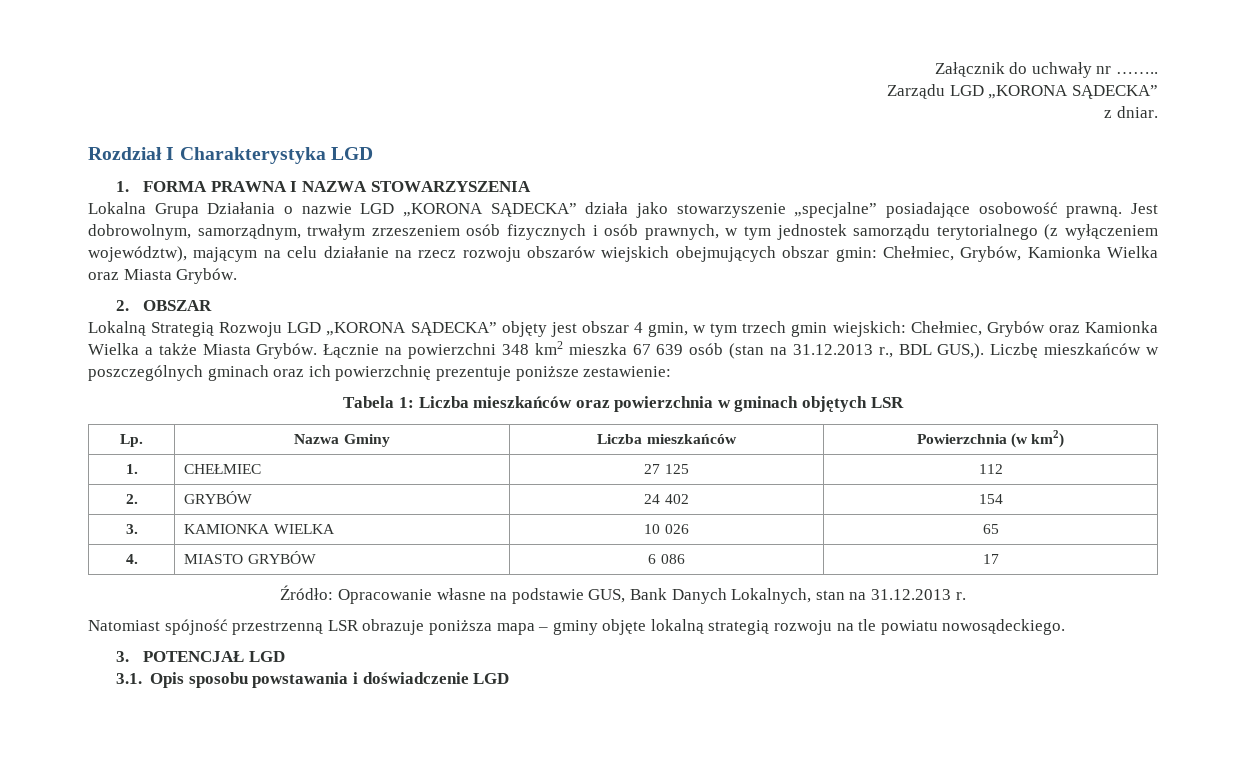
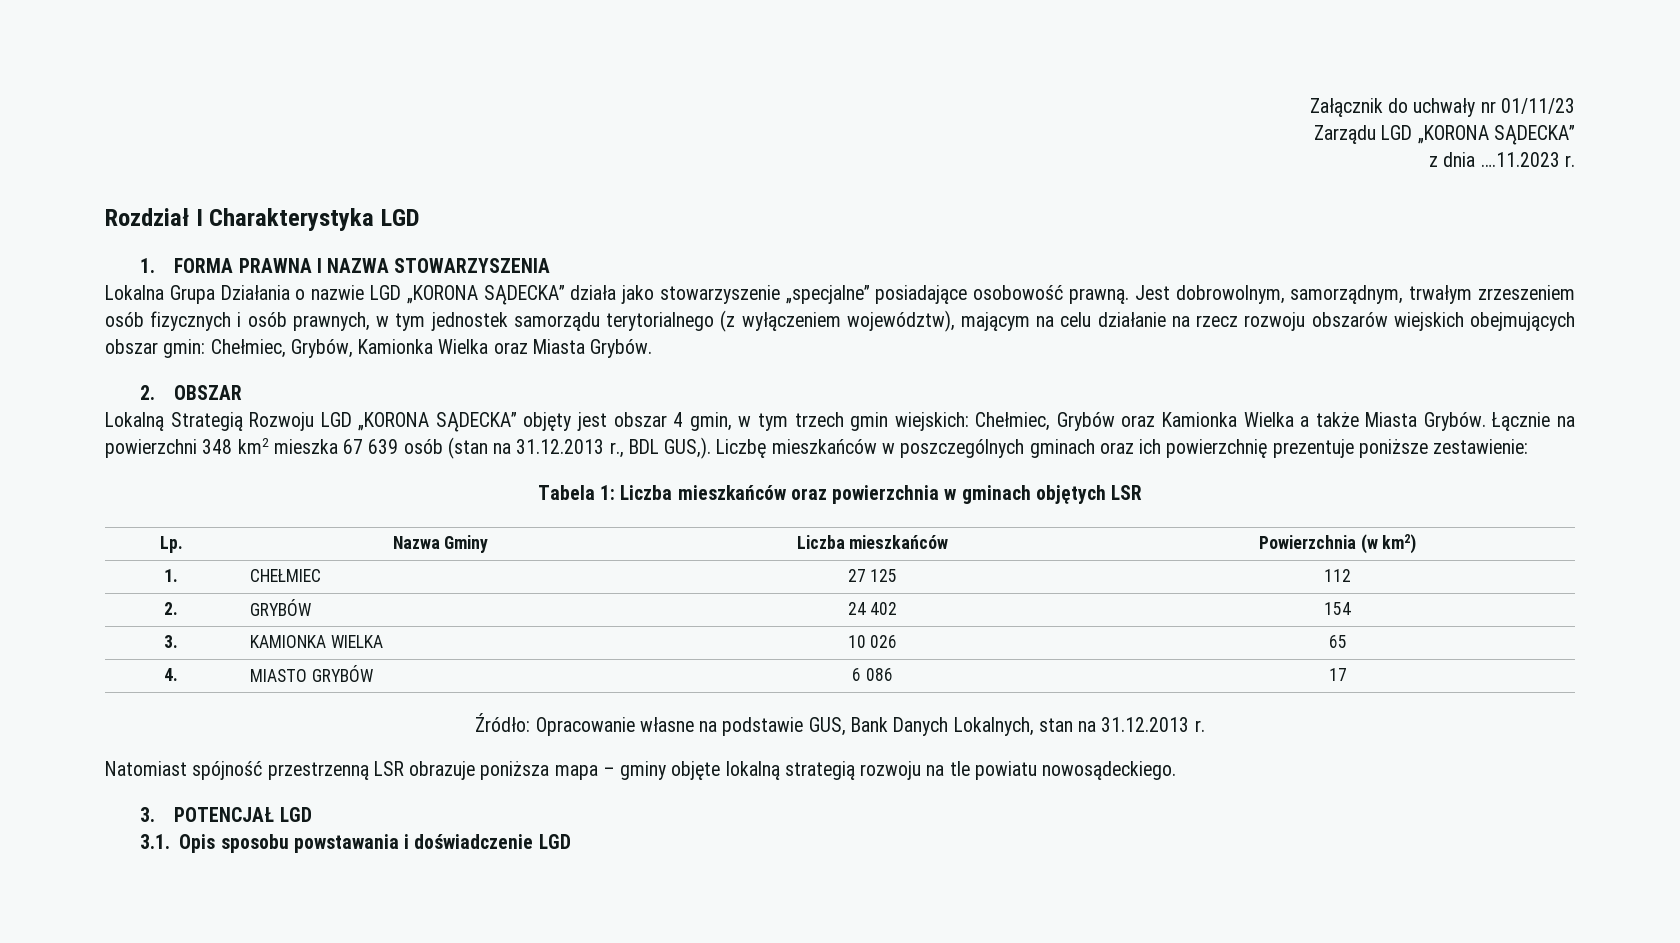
- Załącznik do uchwały nr ……..
+ Załącznik do uchwały nr 01/11/23
- z dniar.
+ z dnia ….11.2023 r.

